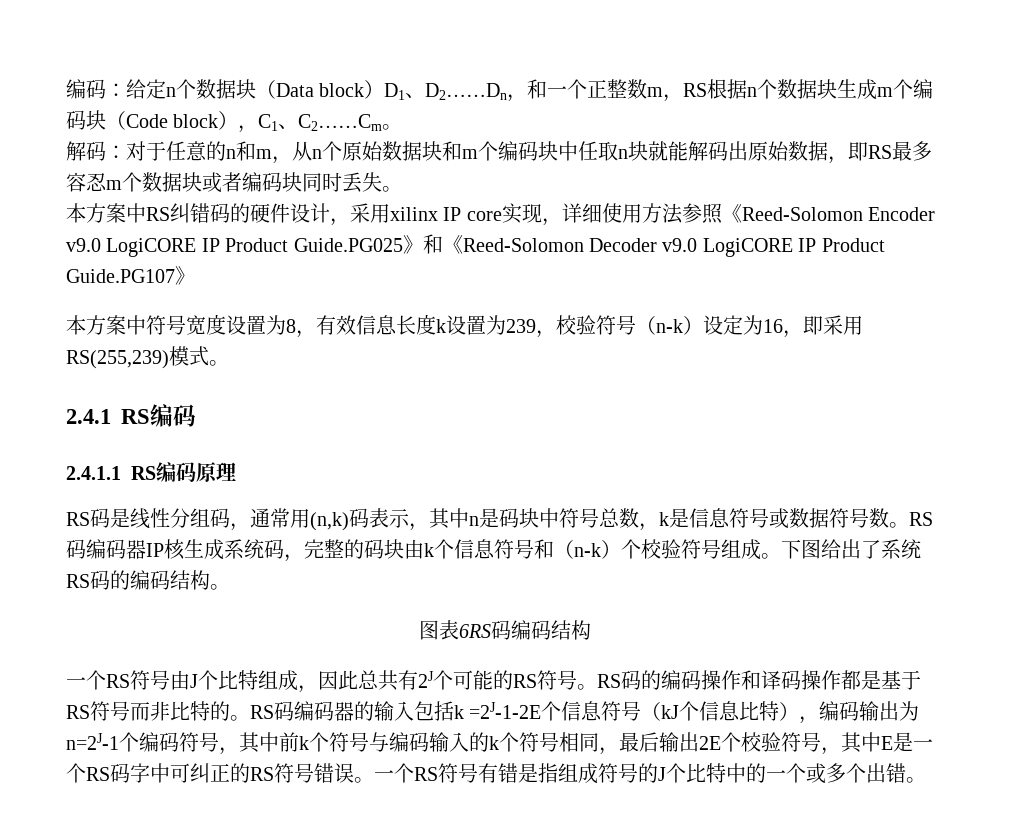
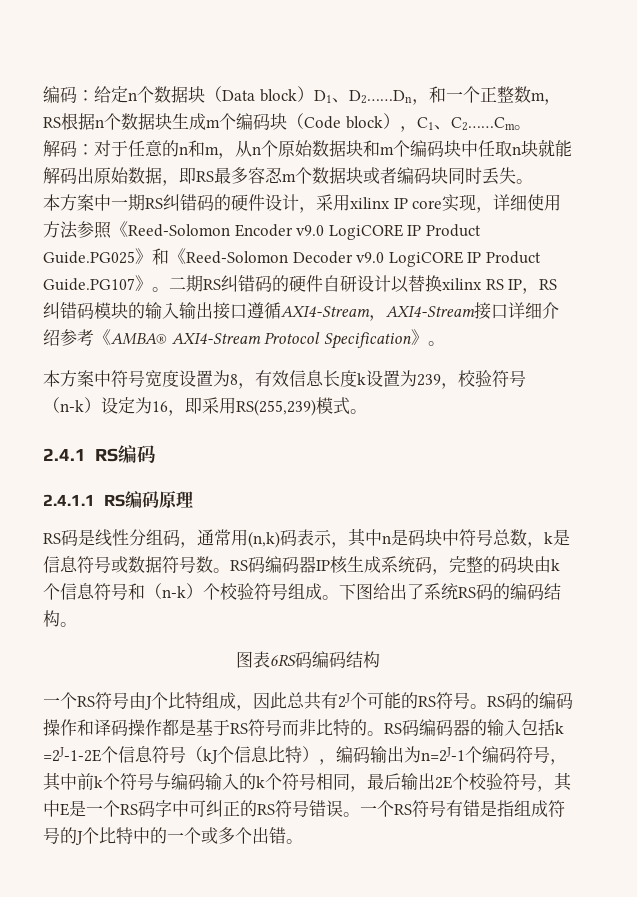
- 本方案中RS纠错码的硬件设计，采用xilinx IP core实现，详细使用方法参照《Reed-Solomon Encoder v9.0 LogiCORE IP Product Guide.PG025》和《Reed-Solomon Decoder v9.0 LogiCORE IP Product Guide.PG107》
+ 本方案中一期RS纠错码的硬件设计，采用xilinx IP core实现，详细使用方法参照《Reed-Solomon Encoder v9.0 LogiCORE IP Product Guide.PG025》和《Reed-Solomon Decoder v9.0 LogiCORE IP Product Guide.PG107》。二期RS纠错码的硬件自研设计以替换xilinx RS IP，RS纠错码模块的输入输出接口遵循AXI4-Stream，AXI4-Stream接口详细介绍参考《AMBA® AXI4-Stream Protocol Specification》。

